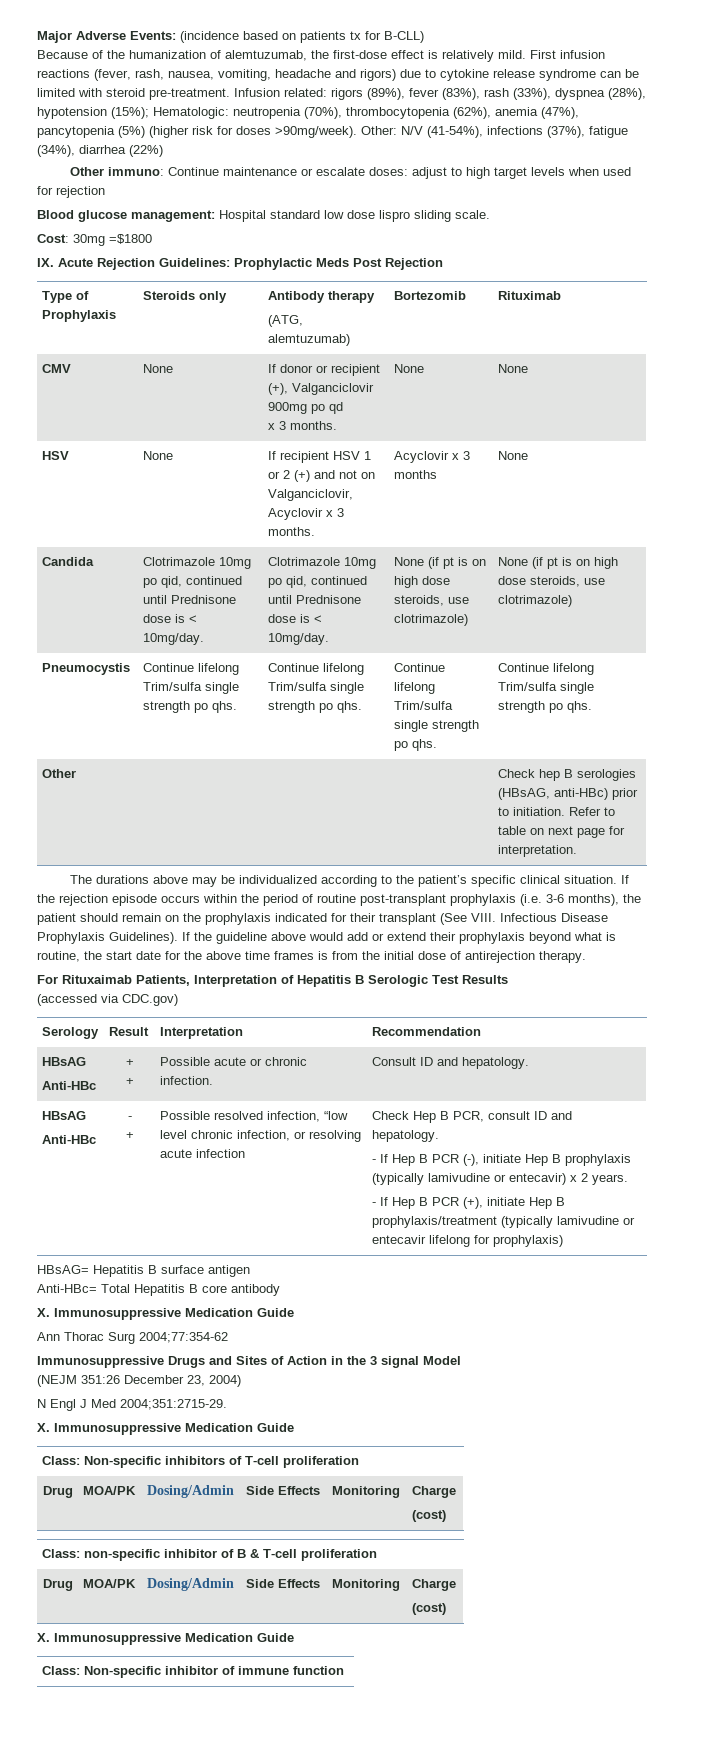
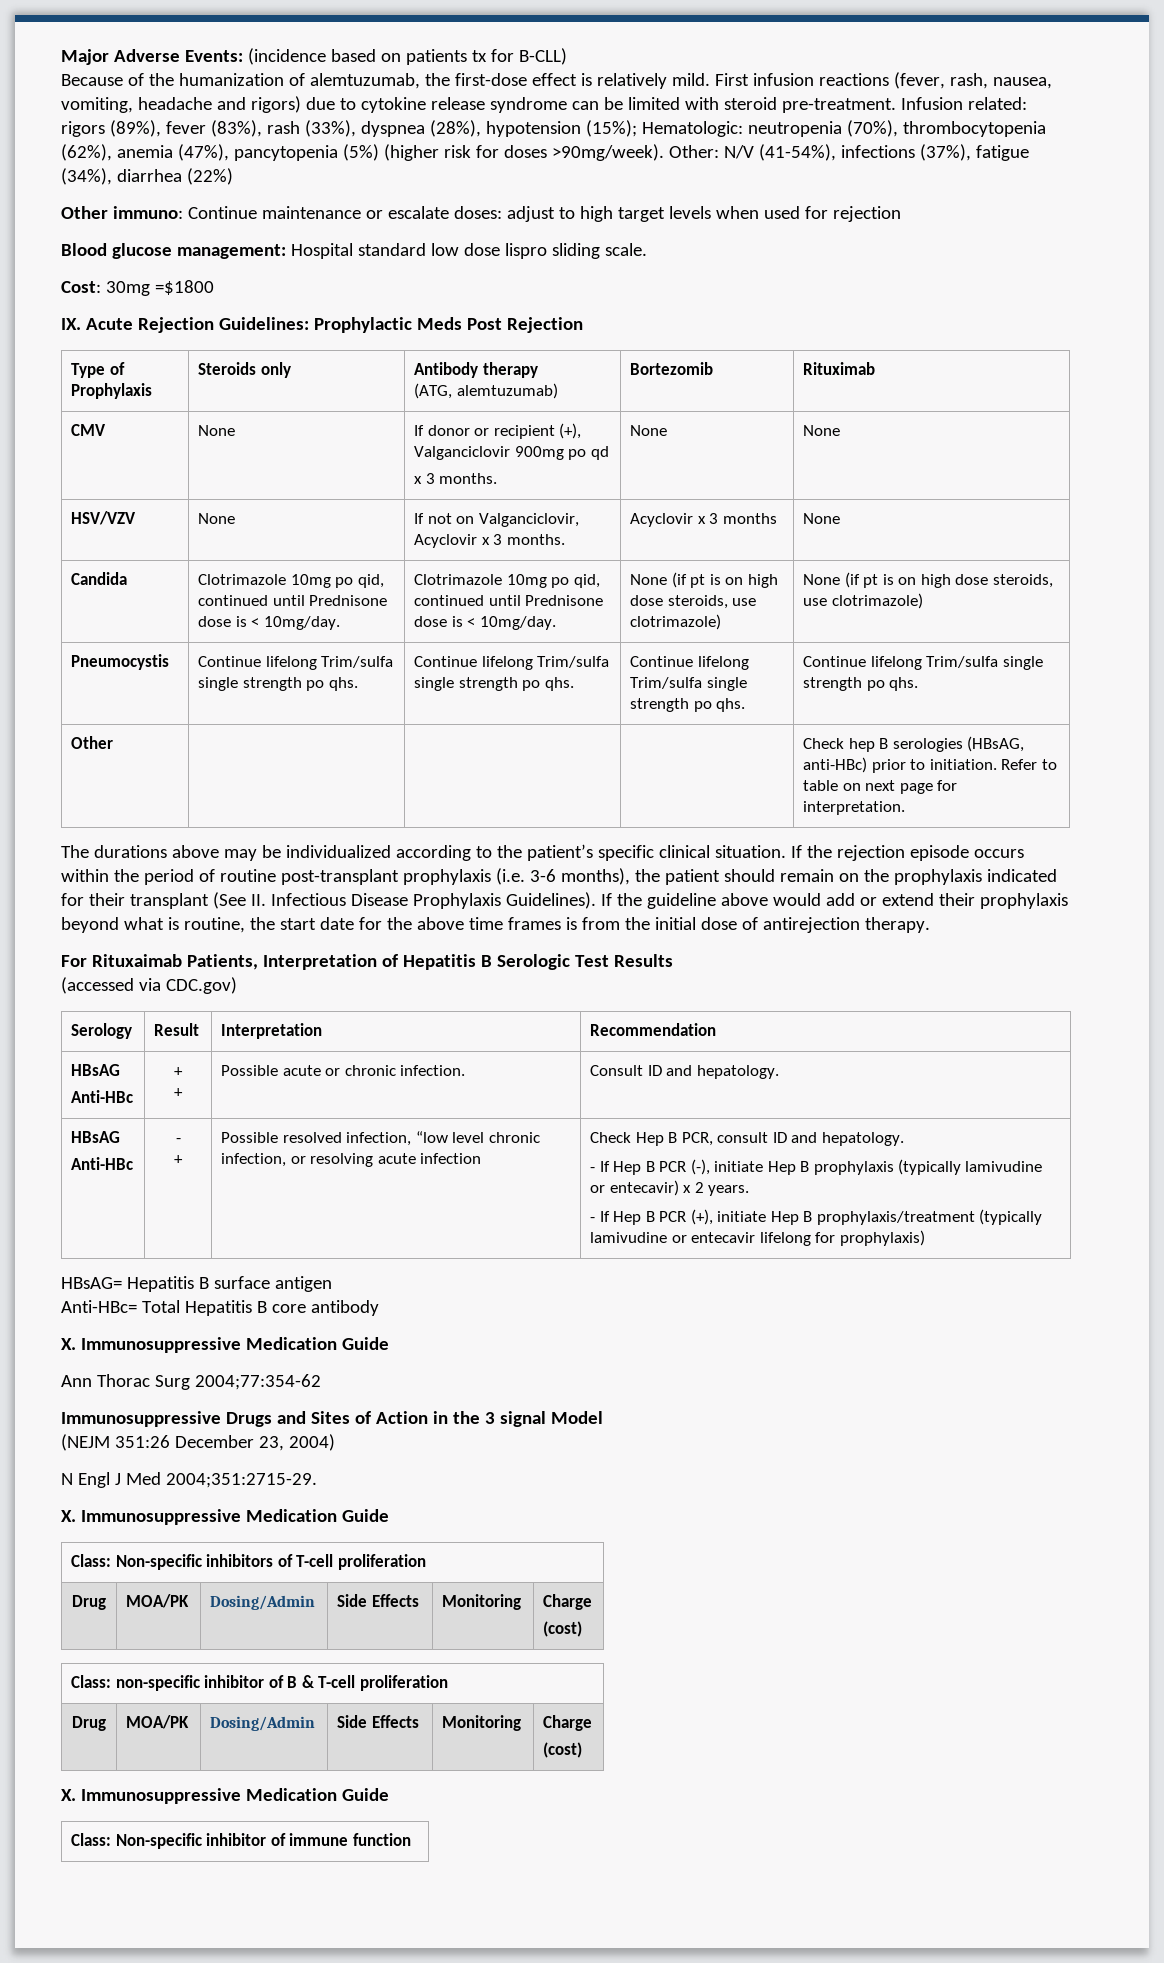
- HSV | None | If recipient HSV 1 or 2 (+) and not on Valganciclovir, Acyclovir x 3 months. | Acyclovir x 3 months | None
+ HSV/VZV | None | If not on Valganciclovir, Acyclovir x 3 months. | Acyclovir x 3 months | None
- If the rejection episode occurs within the period of routine post-transplant prophylaxis (i.e. 3-6 months), the patient should remain on the prophylaxis indicated for their transplant (See VIII. Infectious Disease Prophylaxis Guidelines).
+ If the rejection episode occurs within the period of routine post-transplant prophylaxis (i.e. 3-6 months), the patient should remain on the prophylaxis indicated for their transplant (See II. Infectious Disease Prophylaxis Guidelines).

